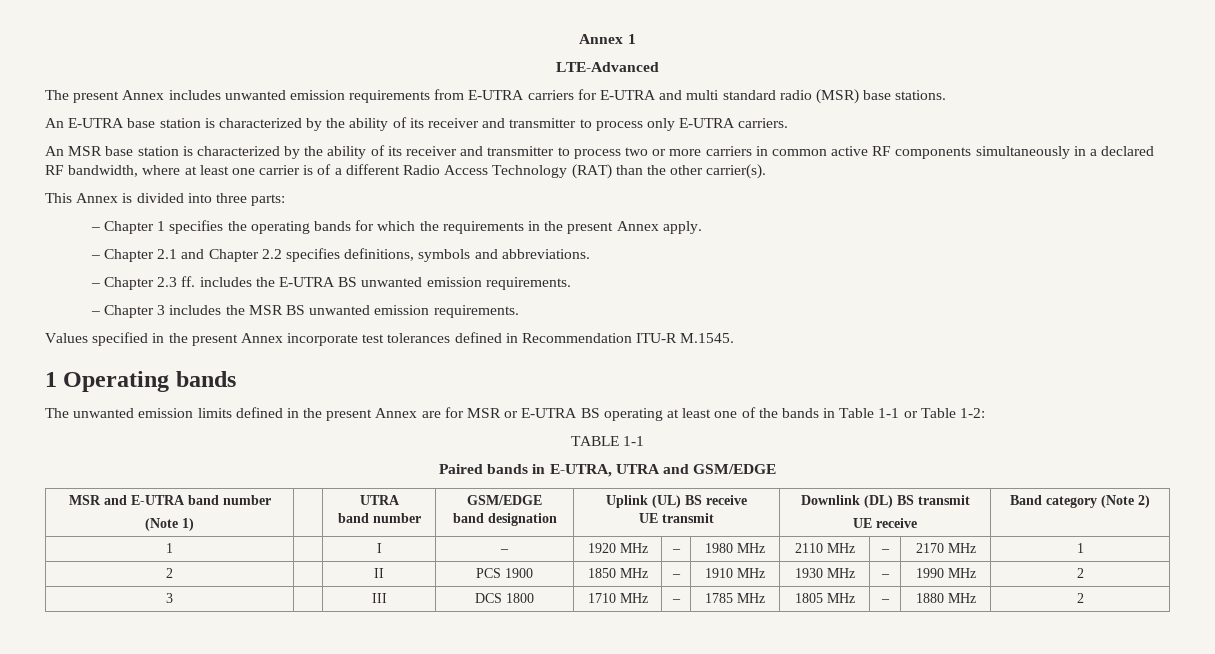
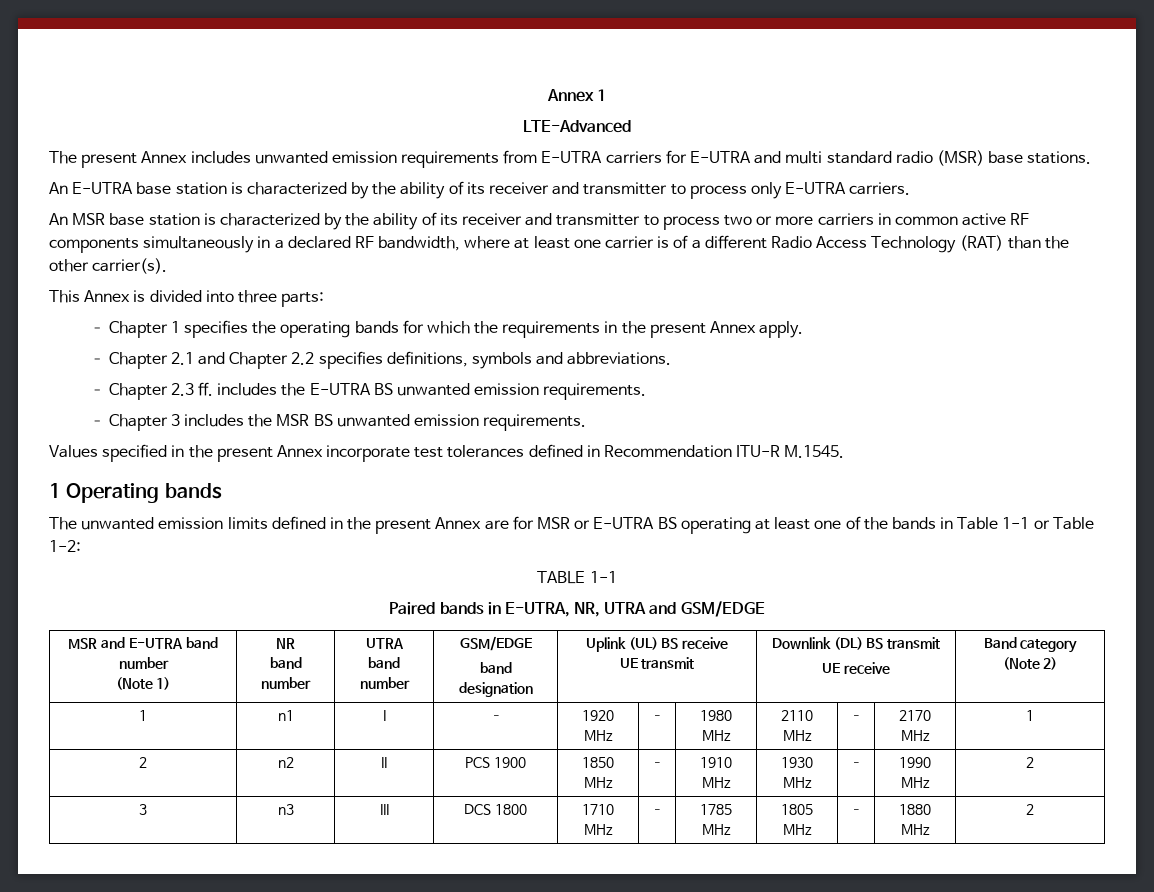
- Paired bands in E-UTRA, UTRA and GSM/EDGE
+ Paired bands in E-UTRA, NR, UTRA and GSM/EDGE
  MSR and E-UTRA band number
- (Note 1) | | UTRA
+ (Note 1) | NR
+ band number | UTRA
- 1 | | I | – | 1920 MHz | – | 1980 MHz | 2110 MHz | – | 2170 MHz | 1
+ 1 | n1 | I | – | 1920 MHz | – | 1980 MHz | 2110 MHz | – | 2170 MHz | 1
- 2 | | II | PCS 1900 | 1850 MHz | – | 1910 MHz | 1930 MHz | – | 1990 MHz | 2
+ 2 | n2 | II | PCS 1900 | 1850 MHz | – | 1910 MHz | 1930 MHz | – | 1990 MHz | 2
- 3 | | III | DCS 1800 | 1710 MHz | – | 1785 MHz | 1805 MHz | – | 1880 MHz | 2
+ 3 | n3 | III | DCS 1800 | 1710 MHz | – | 1785 MHz | 1805 MHz | – | 1880 MHz | 2

